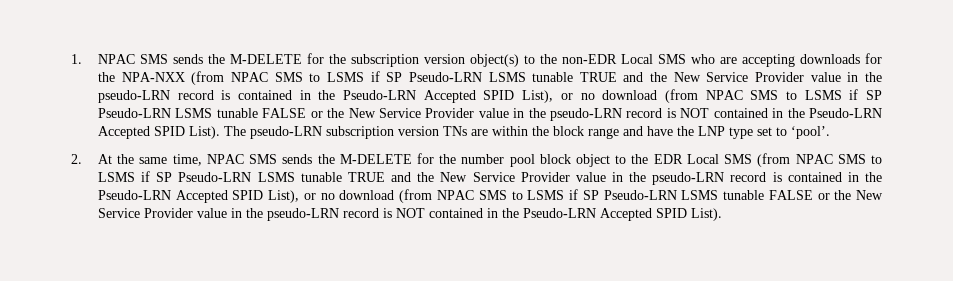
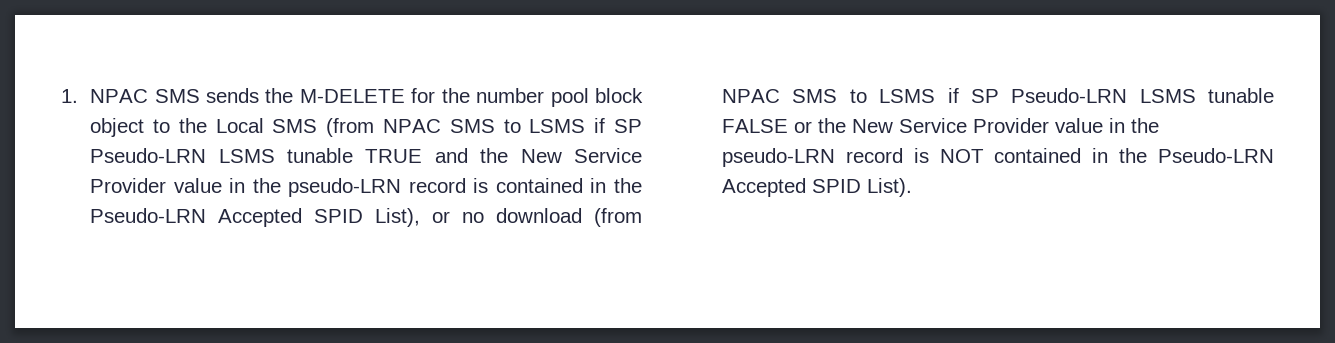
- 1. NPAC SMS sends the M-DELETE for the subscription version object(s) to the non-EDR Local SMS who are accepting downloads for the NPA-NXX (from NPAC SMS to LSMS if SP Pseudo-LRN LSMS tunable TRUE and the New Service Provider value in the pseudo-LRN record is contained in the Pseudo-LRN Accepted SPID List), or no download (from NPAC SMS to LSMS if SP Pseudo-LRN LSMS tunable FALSE or the New Service Provider value in the pseudo-LRN record is NOT contained in the Pseudo-LRN Accepted SPID List). The pseudo-LRN subscription version TNs are within the block range and have the LNP type set to ‘pool’.
- 2. At the same time, NPAC SMS sends the M-DELETE for the number pool block object to the EDR Local SMS (from NPAC SMS to LSMS if SP Pseudo-LRN LSMS tunable TRUE and the New Service Provider value in the pseudo-LRN record is contained in the Pseudo-LRN Accepted SPID List), or no download (from NPAC SMS to LSMS if SP Pseudo-LRN LSMS tunable FALSE or the New Service Provider value in the pseudo-LRN record is NOT contained in the Pseudo-LRN Accepted SPID List).
+ 1. NPAC SMS sends the M-DELETE for the number pool block object to the Local SMS (from NPAC SMS to LSMS if SP Pseudo-LRN LSMS tunable TRUE and the New Service Provider value in the pseudo-LRN record is contained in the Pseudo-LRN Accepted SPID List), or no download (from NPAC SMS to LSMS if SP Pseudo-LRN LSMS tunable FALSE or the New Service Provider value in the pseudo-LRN record is NOT contained in the Pseudo-LRN Accepted SPID List).

